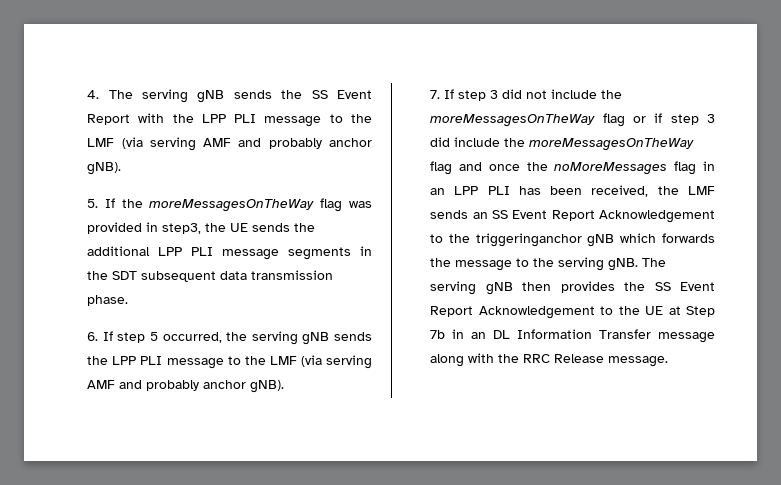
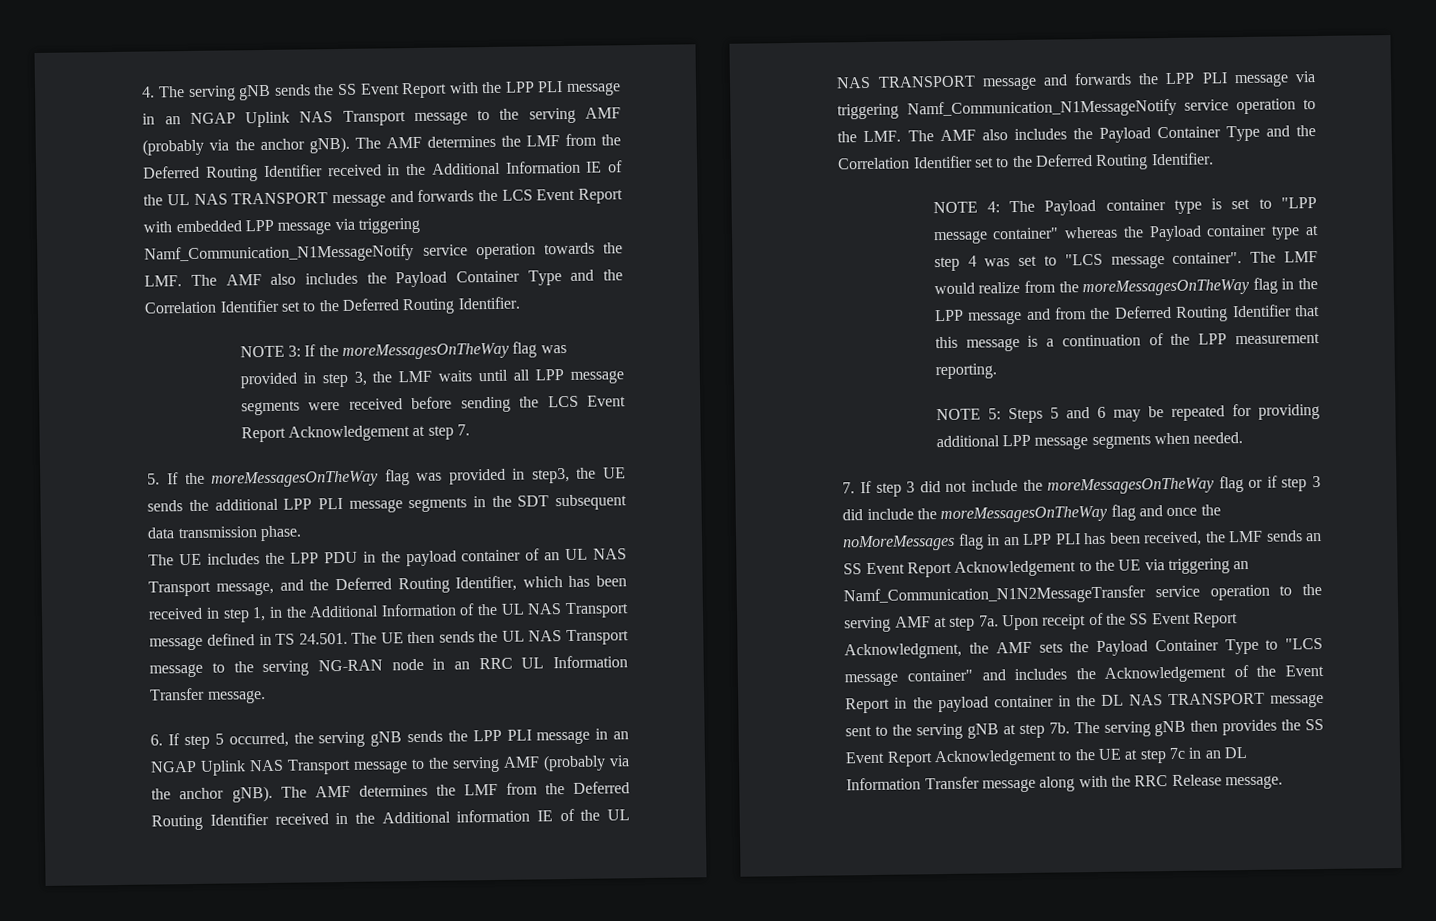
- 4. The serving gNB sends the SS Event Report with the LPP PLI message to the LMF (via serving AMF and probably anchor gNB).
+ 4. The serving gNB sends the SS Event Report with the LPP PLI message in an NGAP Uplink NAS Transport message to the serving AMF (probably via the anchor gNB). The AMF determines the LMF from the Deferred Routing Identifier received in the Additional Information IE of the UL NAS TRANSPORT message and forwards the LCS Event Report with embedded LPP message via triggering Namf_Communication_N1MessageNotify service operation towards the LMF. The AMF also includes the Payload Container Type and the Correlation Identifier set to the Deferred Routing Identifier.
+ NOTE 3: If the moreMessagesOnTheWay flag was provided in step 3, the LMF waits until all LPP message segments were received before sending the LCS Event Report Acknowledgement at step 7.
+ The UE includes the LPP PDU in the payload container of an UL NAS Transport message, and the Deferred Routing Identifier, which has been received in step 1, in the Additional Information of the UL NAS Transport message defined in TS 24.501. The UE then sends the UL NAS Transport message to the serving NG-RAN node in an RRC UL Information Transfer message.
- 6. If step 5 occurred, the serving gNB sends the LPP PLI message to the LMF (via serving AMF and probably anchor gNB).
+ 6. If step 5 occurred, the serving gNB sends the LPP PLI message in an NGAP Uplink NAS Transport message to the serving AMF (probably via the anchor gNB). The AMF determines the LMF from the Deferred Routing Identifier received in the Additional information IE of the UL NAS TRANSPORT message and forwards the LPP PLI message via triggering Namf_Communication_N1MessageNotify service operation to the LMF. The AMF also includes the Payload Container Type and the Correlation Identifier set to the Deferred Routing Identifier.
+ NOTE 4: The Payload container type is set to "LPP message container" whereas the Payload container type at step 4 was set to "LCS message container". The LMF would realize from the moreMessagesOnTheWay flag in the LPP message and from the Deferred Routing Identifier that this message is a continuation of the LPP measurement reporting.
+ NOTE 5: Steps 5 and 6 may be repeated for providing additional LPP message segments when needed.
- 7. If step 3 did not include the moreMessagesOnTheWay flag or if step 3 did include the moreMessagesOnTheWay flag and once the noMoreMessages flag in an LPP PLI has been received, the LMF sends an SS Event Report Acknowledgement to the triggeringanchor gNB which forwards the message to the serving gNB.
+ 7. If step 3 did not include the moreMessagesOnTheWay flag or if step 3 did include the moreMessagesOnTheWay flag and once the noMoreMessages flag in an LPP PLI has been received, the LMF sends an SS Event Report Acknowledgement to the UE via triggering an Namf_Communication_N1N2MessageTransfer service operation to the serving AMF at step 7a. Upon receipt of the SS Event Report Acknowledgment, the AMF sets the Payload Container Type to "LCS message container" and includes the Acknowledgement of the Event Report in the payload container in the DL NAS TRANSPORT message sent to the serving gNB at step 7b.
- The serving gNB then provides the SS Event Report Acknowledgement to the UE at Step 7b in an DL Information Transfer message along with the RRC Release message.
+ The serving gNB then provides the SS Event Report Acknowledgement to the UE at step 7c in an DL Information Transfer message along with the RRC Release message.

